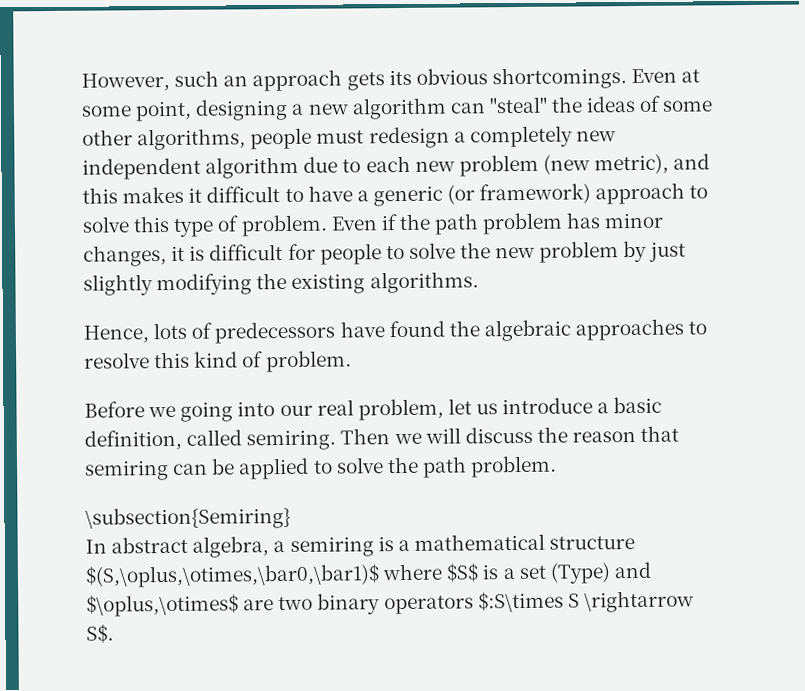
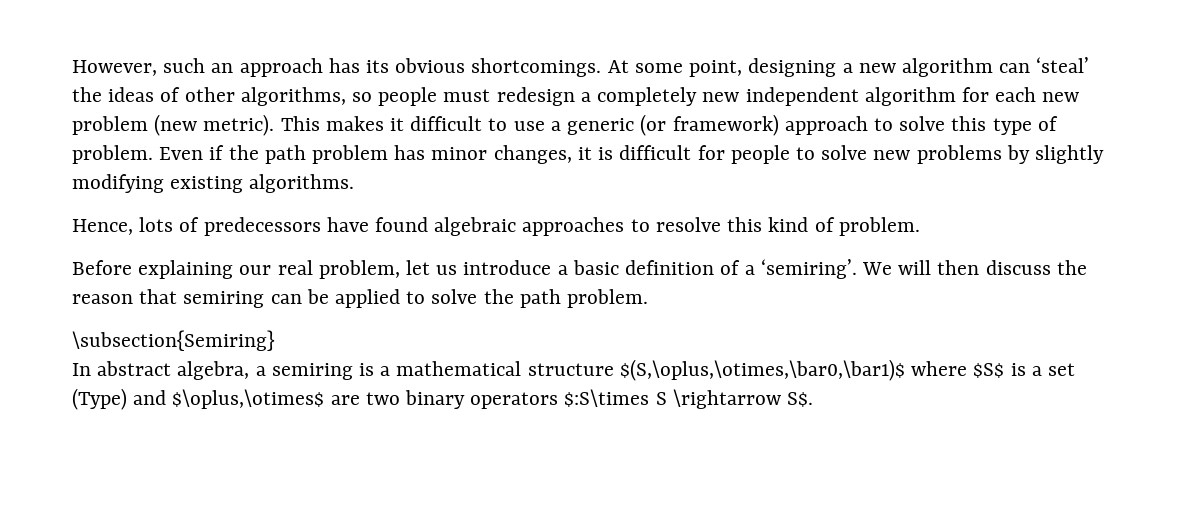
- However, such an approach gets its obvious shortcomings.
+ However, such an approach has its obvious shortcomings.
- Even at some point, designing a new algorithm can "steal" the ideas of some other algorithms, people must redesign a completely new independent algorithm due to each new problem (new metric), and this makes it difficult to have a generic (or framework) approach to solve this type of problem.
+ At some point, designing a new algorithm can ‘steal’ the ideas of other algorithms, so people must redesign a completely new independent algorithm for each new problem (new metric). This makes it difficult to use a generic (or framework) approach to solve this type of problem.
- Even if the path problem has minor changes, it is difficult for people to solve the new problem by just slightly modifying the existing algorithms.
+ Even if the path problem has minor changes, it is difficult for people to solve new problems by slightly modifying existing algorithms.
- Hence, lots of predecessors have found the algebraic approaches to resolve this kind of problem.
+ Hence, lots of predecessors have found algebraic approaches to resolve this kind of problem.
- Before we going into our real problem, let us introduce a basic definition, called semiring. Then we will discuss the reason that semiring can be applied to solve the path problem.
+ Before explaining our real problem, let us introduce a basic definition of a ‘semiring’. We will then discuss the reason that semiring can be applied to solve the path problem.

